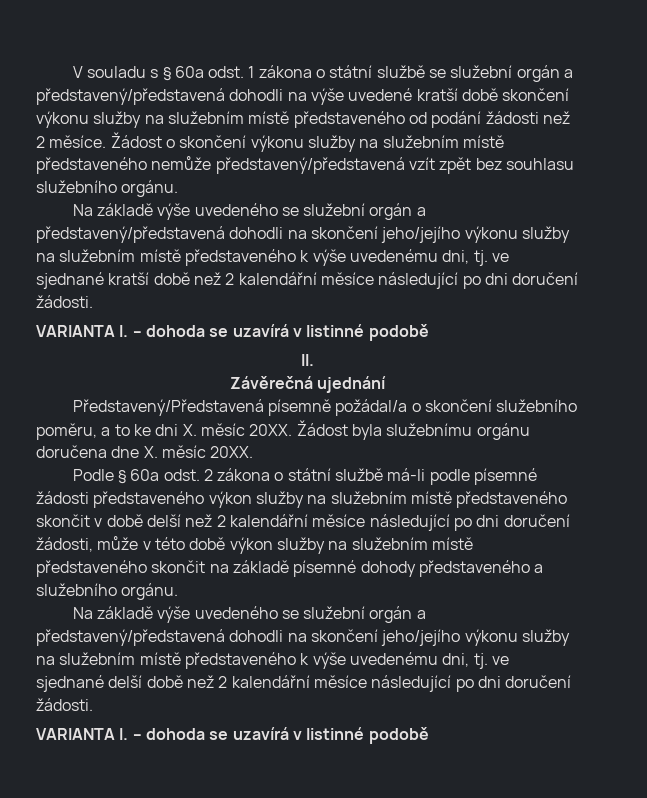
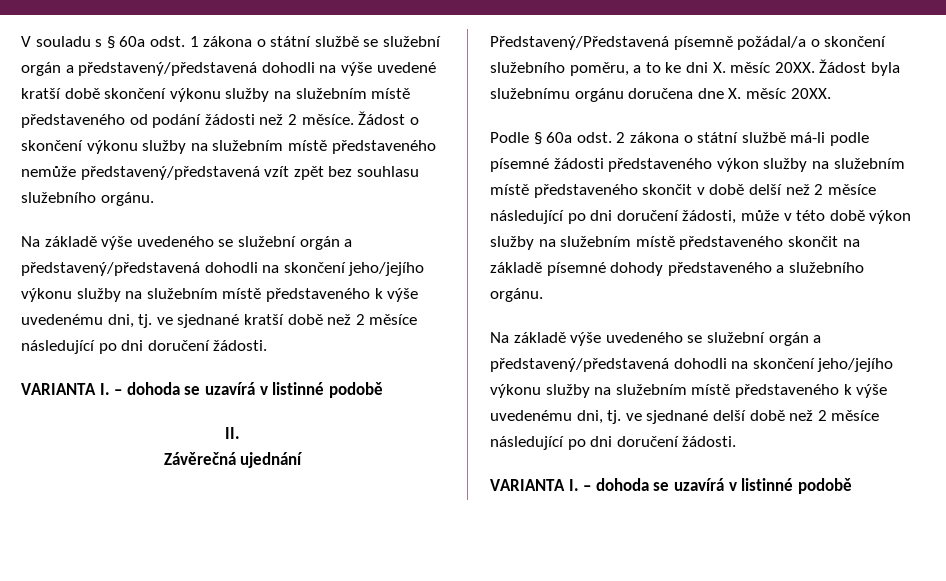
- Na základě výše uvedeného se služební orgán a představený/představená dohodli na skončení jeho/jejího výkonu služby na služebním místě představeného k výše uvedenému dni, tj. ve sjednané kratší době než 2 kalendářní měsíce následující po dni doručení žádosti.
+ Na základě výše uvedeného se služební orgán a představený/představená dohodli na skončení jeho/jejího výkonu služby na služebním místě představeného k výše uvedenému dni, tj. ve sjednané kratší době než 2 měsíce následující po dni doručení žádosti.
- Podle § 60a odst. 2 zákona o státní službě má-li podle písemné žádosti představeného výkon služby na služebním místě představeného skončit v době delší než 2 kalendářní měsíce následující po dni doručení žádosti, může v této době výkon služby na služebním místě představeného skončit na základě písemné dohody představeného a služebního orgánu.
+ Podle § 60a odst. 2 zákona o státní službě má-li podle písemné žádosti představeného výkon služby na služebním místě představeného skončit v době delší než 2 měsíce následující po dni doručení žádosti, může v této době výkon služby na služebním místě představeného skončit na základě písemné dohody představeného a služebního orgánu.
- Na základě výše uvedeného se služební orgán a představený/představená dohodli na skončení jeho/jejího výkonu služby na služebním místě představeného k výše uvedenému dni, tj. ve sjednané delší době než 2 kalendářní měsíce následující po dni doručení žádosti.
+ Na základě výše uvedeného se služební orgán a představený/představená dohodli na skončení jeho/jejího výkonu služby na služebním místě představeného k výše uvedenému dni, tj. ve sjednané delší době než 2 měsíce následující po dni doručení žádosti.

